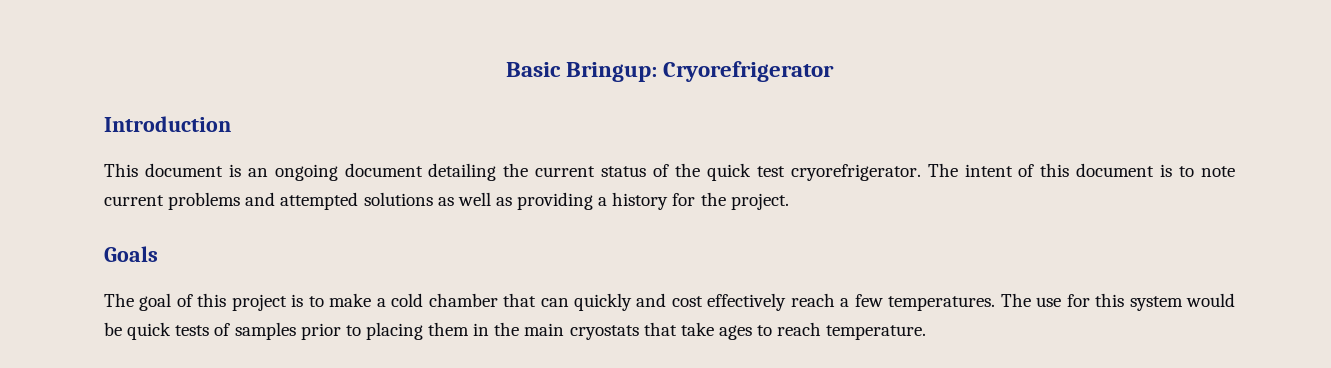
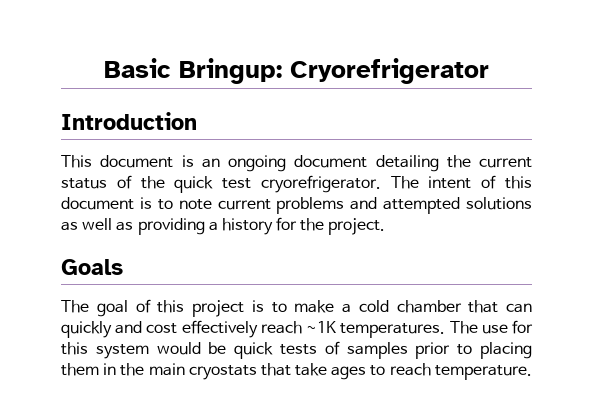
- The goal of this project is to make a cold chamber that can quickly and cost effectively reach a few temperatures.
+ The goal of this project is to make a cold chamber that can quickly and cost effectively reach ~1K temperatures.

